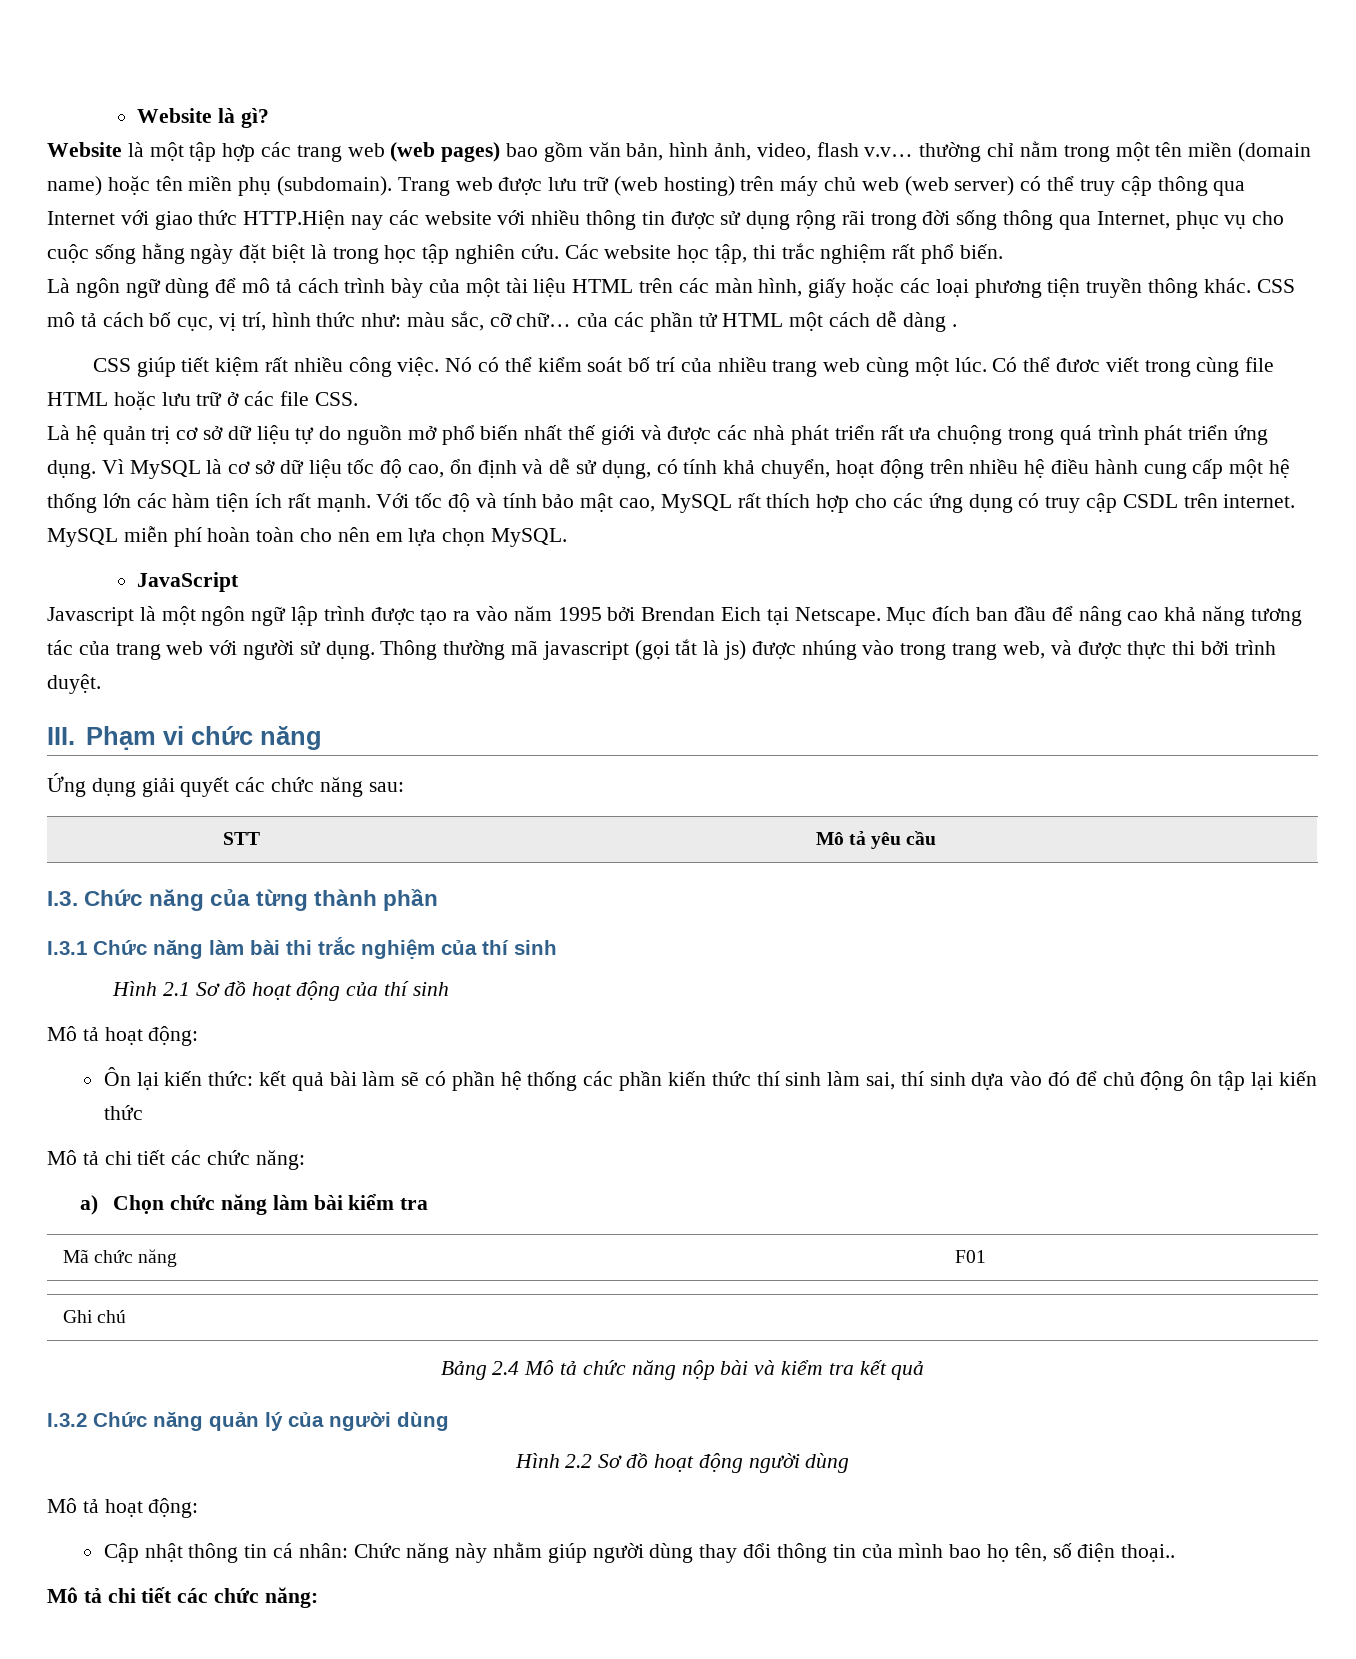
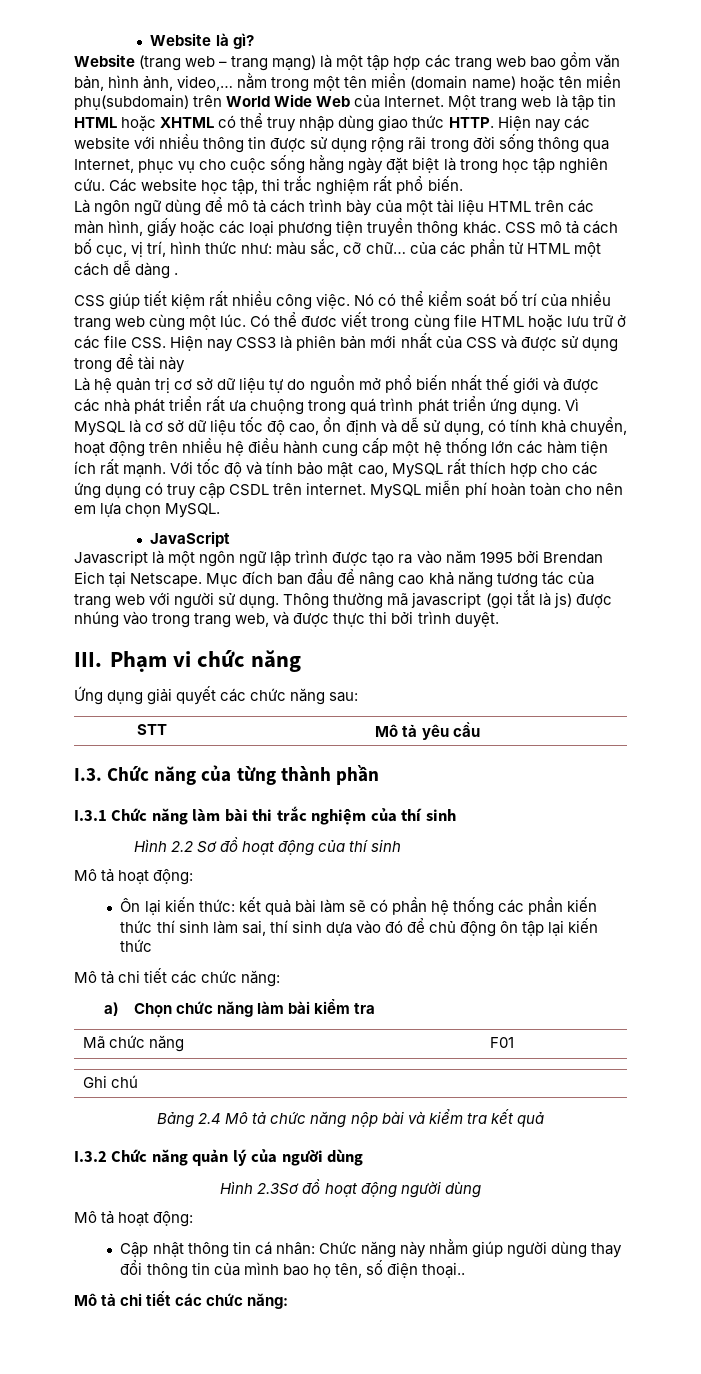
- Website là một tập hợp các trang web (web pages) bao gồm văn bản, hình ảnh, video, flash v.v… thường chỉ nằm trong một tên miền (domain name) hoặc tên miền phụ (subdomain). Trang web được lưu trữ (web hosting) trên máy chủ web (web server) có thể truy cập thông qua Internet với giao thức HTTP.Hiện nay các website với nhiều thông tin được sử dụng rộng rãi trong đời sống thông qua Internet, phục vụ cho cuộc sống hằng ngày đặt biệt là trong học tập nghiên cứu.
+ Website (trang web – trang mạng) là một tập hợp các trang web bao gồm văn bản, hình ảnh, video,… nằm trong một tên miền (domain name) hoặc tên miền phụ(subdomain) trên World Wide Web của Internet. Một trang web là tập tin HTML hoặc XHTML có thể truy nhập dùng giao thức HTTP. Hiện nay các website với nhiều thông tin được sử dụng rộng rãi trong đời sống thông qua Internet, phục vụ cho cuộc sống hằng ngày đặt biệt là trong học tập nghiên cứu.
- Có thể đươc viết trong cùng file HTML hoặc lưu trữ ở các file CSS.
+ Có thể đươc viết trong cùng file HTML hoặc lưu trữ ở các file CSS. Hiện nay CSS3 là phiên bản mới nhất của CSS và được sử dụng trong đề tài này
- Hình 2.1 Sơ đồ hoạt động của thí sinh
+ Hình 2.2 Sơ đồ hoạt động của thí sinh
- Hình 2.2 Sơ đồ hoạt động người dùng
+ Hình 2.3Sơ đồ hoạt động người dùng

